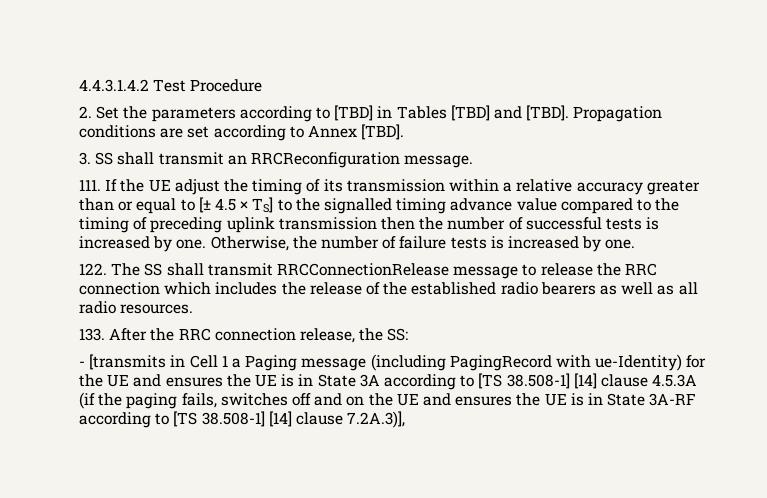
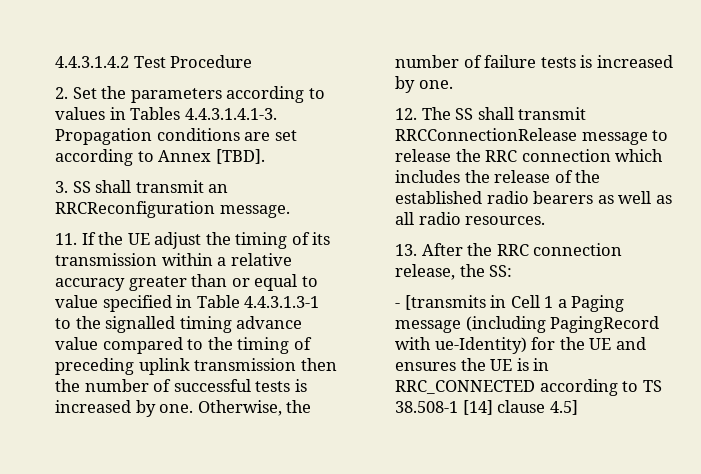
- 2. Set the parameters according to [TBD] in Tables [TBD] and [TBD]. Propagation conditions are set according to Annex [TBD].
+ 2. Set the parameters according to values in Tables 4.4.3.1.4.1-3. Propagation conditions are set according to Annex [TBD].
- 111. If the UE adjust the timing of its transmission within a relative accuracy greater than or equal to [± 4.5 × TS] to the signalled timing advance value compared to the timing of preceding uplink transmission then the number of successful tests is increased by one.
+ 11. If the UE adjust the timing of its transmission within a relative accuracy greater than or equal to value specified in Table 4.4.3.1.3-1 to the signalled timing advance value compared to the timing of preceding uplink transmission then the number of successful tests is increased by one.
- 122. The SS shall transmit RRCConnectionRelease message to release the RRC connection which includes the release of the established radio bearers as well as all radio resources.
+ 12. The SS shall transmit RRCConnectionRelease message to release the RRC connection which includes the release of the established radio bearers as well as all radio resources.
- 133. After the RRC connection release, the SS:
+ 13. After the RRC connection release, the SS:
- - [transmits in Cell 1 a Paging message (including PagingRecord with ue-Identity) for the UE and ensures the UE is in State 3A according to [TS 38.508-1] [14] clause 4.5.3A (if the paging fails, switches off and on the UE and ensures the UE is in State 3A-RF according to [TS 38.508-1] [14] clause 7.2A.3)],
+ - [transmits in Cell 1 a Paging message (including PagingRecord with ue-Identity) for the UE and ensures the UE is in RRC_CONNECTED according to TS 38.508-1 [14] clause 4.5]

